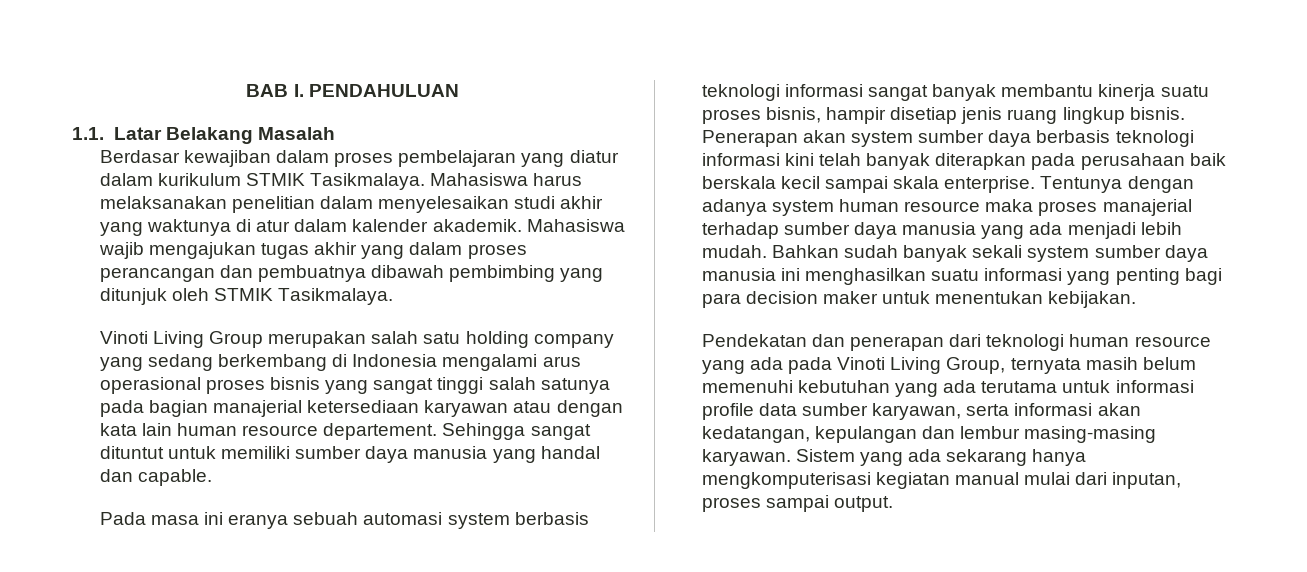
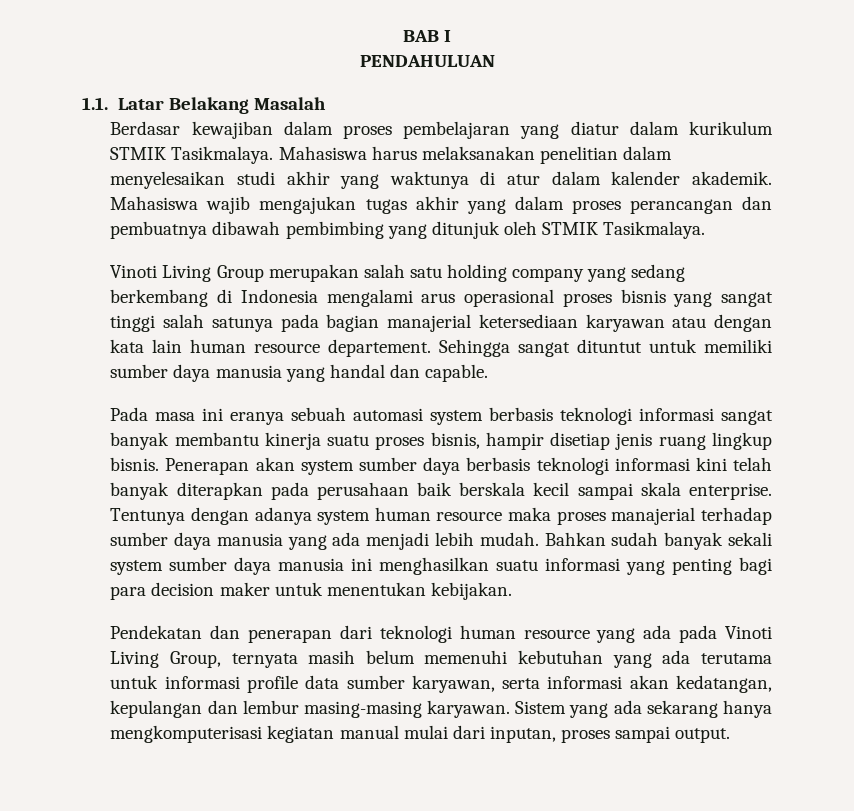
- BAB I. PENDAHULUAN
+ BAB I
+ PENDAHULUAN

